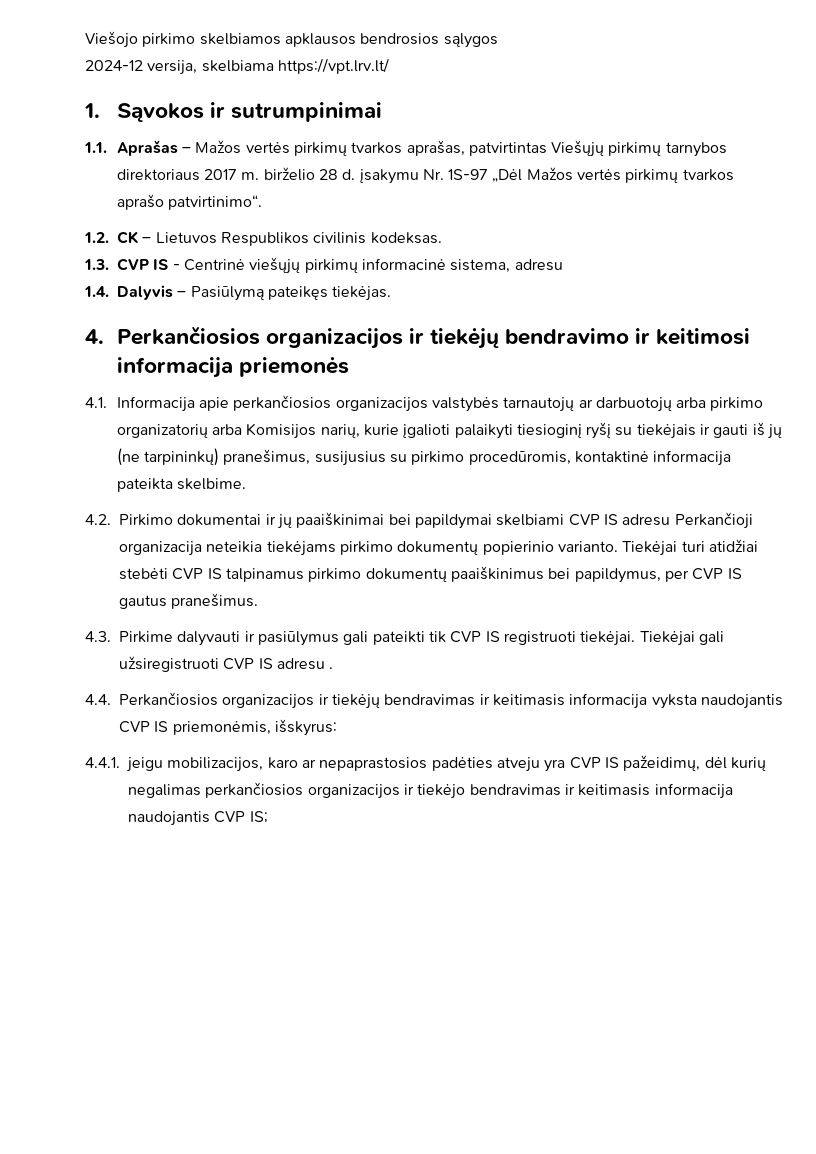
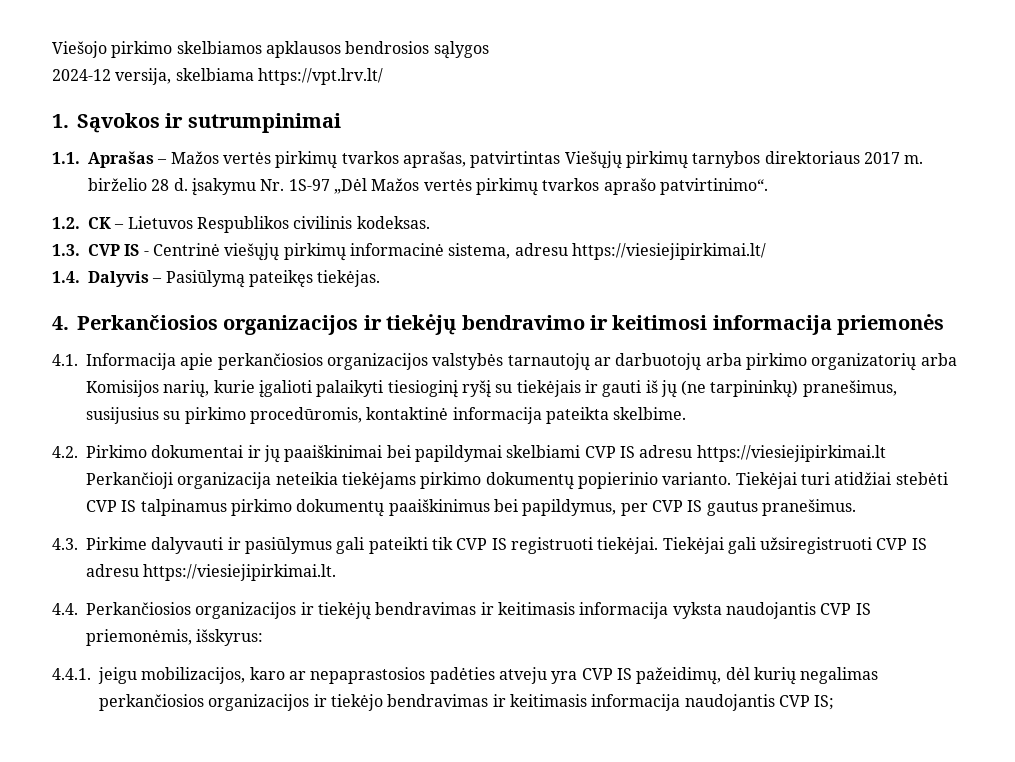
- 1.3. CVP IS - Centrinė viešųjų pirkimų informacinė sistema, adresu
+ 1.3. CVP IS - Centrinė viešųjų pirkimų informacinė sistema, adresu https://viesiejipirkimai.lt/
- 4.2. Pirkimo dokumentai ir jų paaiškinimai bei papildymai skelbiami CVP IS adresu Perkančioji organizacija neteikia tiekėjams pirkimo dokumentų popierinio varianto.
+ 4.2. Pirkimo dokumentai ir jų paaiškinimai bei papildymai skelbiami CVP IS adresu https://viesiejipirkimai.lt Perkančioji organizacija neteikia tiekėjams pirkimo dokumentų popierinio varianto.
- Tiekėjai gali užsiregistruoti CVP IS adresu .
+ Tiekėjai gali užsiregistruoti CVP IS adresu https://viesiejipirkimai.lt.

